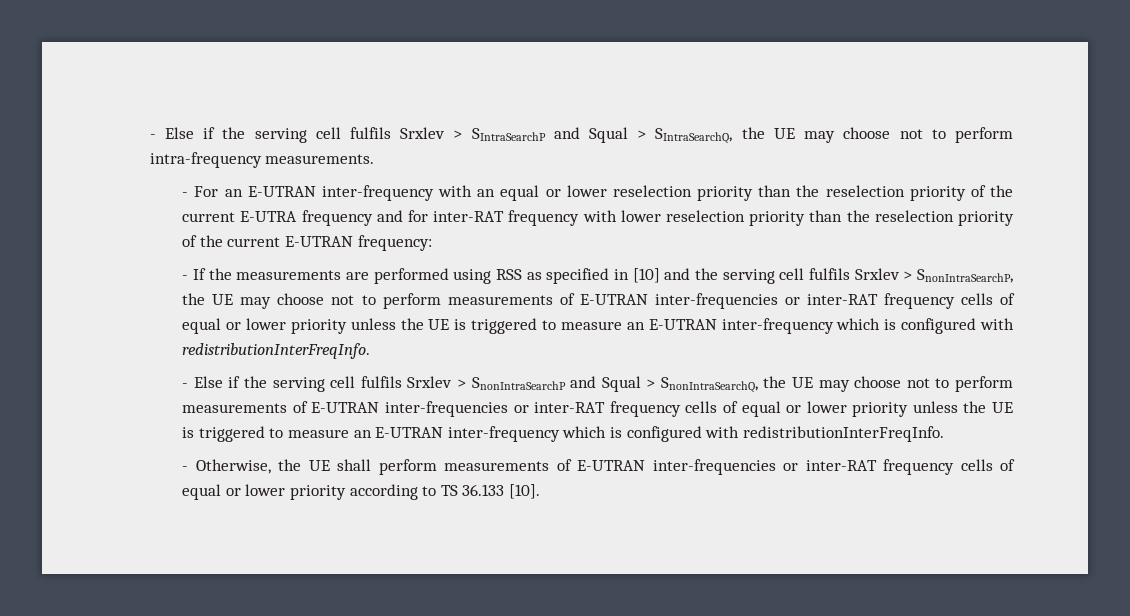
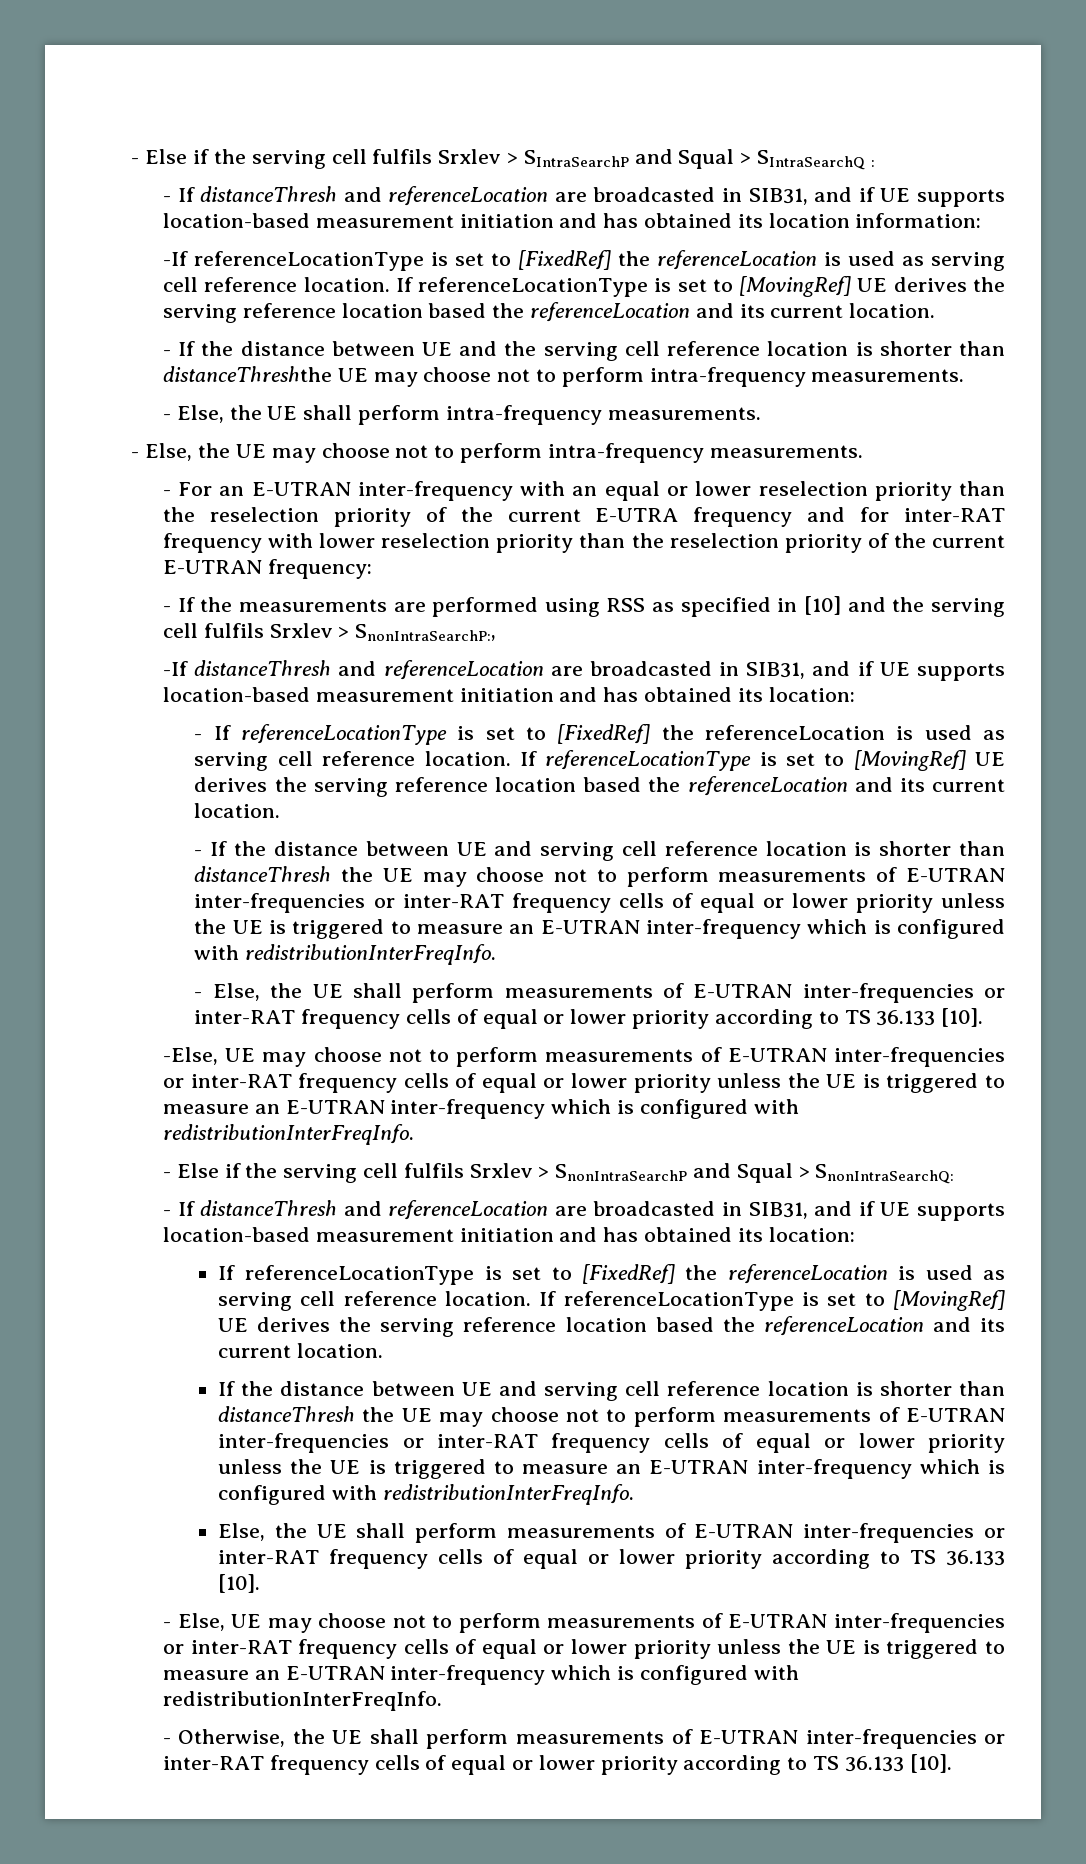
- - Else if the serving cell fulfils Srxlev > SIntraSearchP and Squal > SIntraSearchQ, the UE may choose not to perform intra-frequency measurements.
+ - Else if the serving cell fulfils Srxlev > SIntraSearchP and Squal > SIntraSearchQ :
+ - If distanceThresh and referenceLocation are broadcasted in SIB31, and if UE supports location-based measurement initiation and has obtained its location information:
+ -If referenceLocationType is set to [FixedRef] the referenceLocation is used as serving cell reference location. If referenceLocationType is set to [MovingRef] UE derives the serving reference location based the referenceLocation and its current location.
+ - If the distance between UE and the serving cell reference location is shorter than distanceThreshthe UE may choose not to perform intra-frequency measurements.
+ - Else, the UE shall perform intra-frequency measurements.
+ - Else, the UE may choose not to perform intra-frequency measurements.
- - If the measurements are performed using RSS as specified in [10] and the serving cell fulfils Srxlev > SnonIntraSearchP, the UE may choose not to perform measurements of E-UTRAN inter-frequencies or inter-RAT frequency cells of equal or lower priority unless the UE is triggered to measure an E-UTRAN inter-frequency which is configured with redistributionInterFreqInfo.
+ - If the measurements are performed using RSS as specified in [10] and the serving cell fulfils Srxlev > SnonIntraSearchP:,
+ -If distanceThresh and referenceLocation are broadcasted in SIB31, and if UE supports location-based measurement initiation and has obtained its location:
+ - If referenceLocationType is set to [FixedRef] the referenceLocation is used as serving cell reference location. If referenceLocationType is set to [MovingRef] UE derives the serving reference location based the referenceLocation and its current location.
+ - If the distance between UE and serving cell reference location is shorter than distanceThresh the UE may choose not to perform measurements of E-UTRAN inter-frequencies or inter-RAT frequency cells of equal or lower priority unless the UE is triggered to measure an E-UTRAN inter-frequency which is configured with redistributionInterFreqInfo.
+ - Else, the UE shall perform measurements of E-UTRAN inter-frequencies or inter-RAT frequency cells of equal or lower priority according to TS 36.133 [10].
+ -Else, UE may choose not to perform measurements of E-UTRAN inter-frequencies or inter-RAT frequency cells of equal or lower priority unless the UE is triggered to measure an E-UTRAN inter-frequency which is configured with redistributionInterFreqInfo.
- - Else if the serving cell fulfils Srxlev > SnonIntraSearchP and Squal > SnonIntraSearchQ, the UE may choose not to perform measurements of E-UTRAN inter-frequencies or inter-RAT frequency cells of equal or lower priority unless the UE is triggered to measure an E-UTRAN inter-frequency which is configured with redistributionInterFreqInfo.
+ - Else if the serving cell fulfils Srxlev > SnonIntraSearchP and Squal > SnonIntraSearchQ:
+ - If distanceThresh and referenceLocation are broadcasted in SIB31, and if UE supports location-based measurement initiation and has obtained its location:
+ If referenceLocationType is set to [FixedRef] the referenceLocation is used as serving cell reference location. If referenceLocationType is set to [MovingRef] UE derives the serving reference location based the referenceLocation and its current location.
+ If the distance between UE and serving cell reference location is shorter than distanceThresh the UE may choose not to perform measurements of E-UTRAN inter-frequencies or inter-RAT frequency cells of equal or lower priority unless the UE is triggered to measure an E-UTRAN inter-frequency which is configured with redistributionInterFreqInfo.
+ Else, the UE shall perform measurements of E-UTRAN inter-frequencies or inter-RAT frequency cells of equal or lower priority according to TS 36.133 [10].
+ - Else, UE may choose not to perform measurements of E-UTRAN inter-frequencies or inter-RAT frequency cells of equal or lower priority unless the UE is triggered to measure an E-UTRAN inter-frequency which is configured with redistributionInterFreqInfo.

